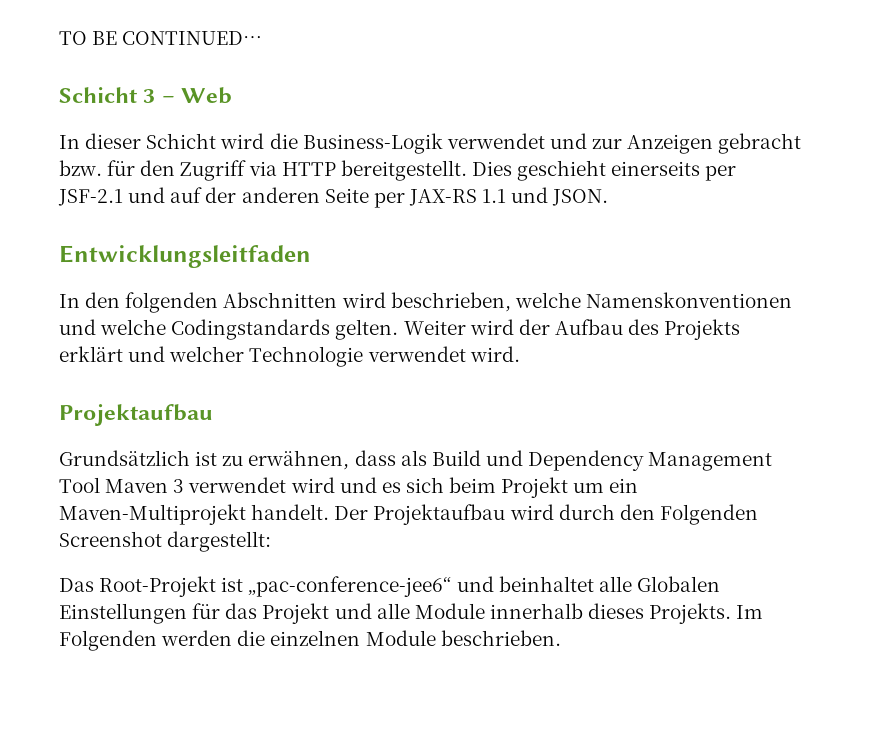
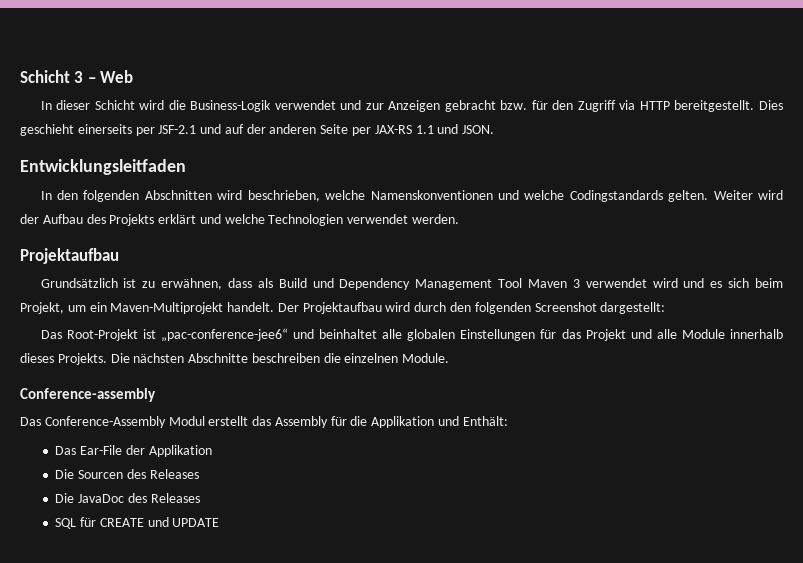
- TO BE CONTINUED…
- Weiter wird der Aufbau des Projekts erklärt und welcher Technologie verwendet wird.
+ Weiter wird der Aufbau des Projekts erklärt und welche Technologien verwendet werden.
- Grundsätzlich ist zu erwähnen, dass als Build und Dependency Management Tool Maven 3 verwendet wird und es sich beim Projekt um ein Maven-Multiprojekt handelt.
+ Grundsätzlich ist zu erwähnen, dass als Build und Dependency Management Tool Maven 3 verwendet wird und es sich beim Projekt, um ein Maven-Multiprojekt handelt.
- Der Projektaufbau wird durch den Folgenden Screenshot dargestellt:
+ Der Projektaufbau wird durch den folgenden Screenshot dargestellt:
- Das Root-Projekt ist „pac-conference-jee6“ und beinhaltet alle Globalen Einstellungen für das Projekt und alle Module innerhalb dieses Projekts.
+ Das Root-Projekt ist „pac-conference-jee6“ und beinhaltet alle globalen Einstellungen für das Projekt und alle Module innerhalb dieses Projekts.
- Im Folgenden werden die einzelnen Module beschrieben.
+ Die nächsten Abschnitte beschreiben die einzelnen Module.
+ Conference-assembly
+ Das Conference-Assembly Modul erstellt das Assembly für die Applikation und Enthält:
+ Das Ear-File der Applikation
+ Die Sourcen des Releases
+ Die JavaDoc des Releases
+ SQL für CREATE und UPDATE

